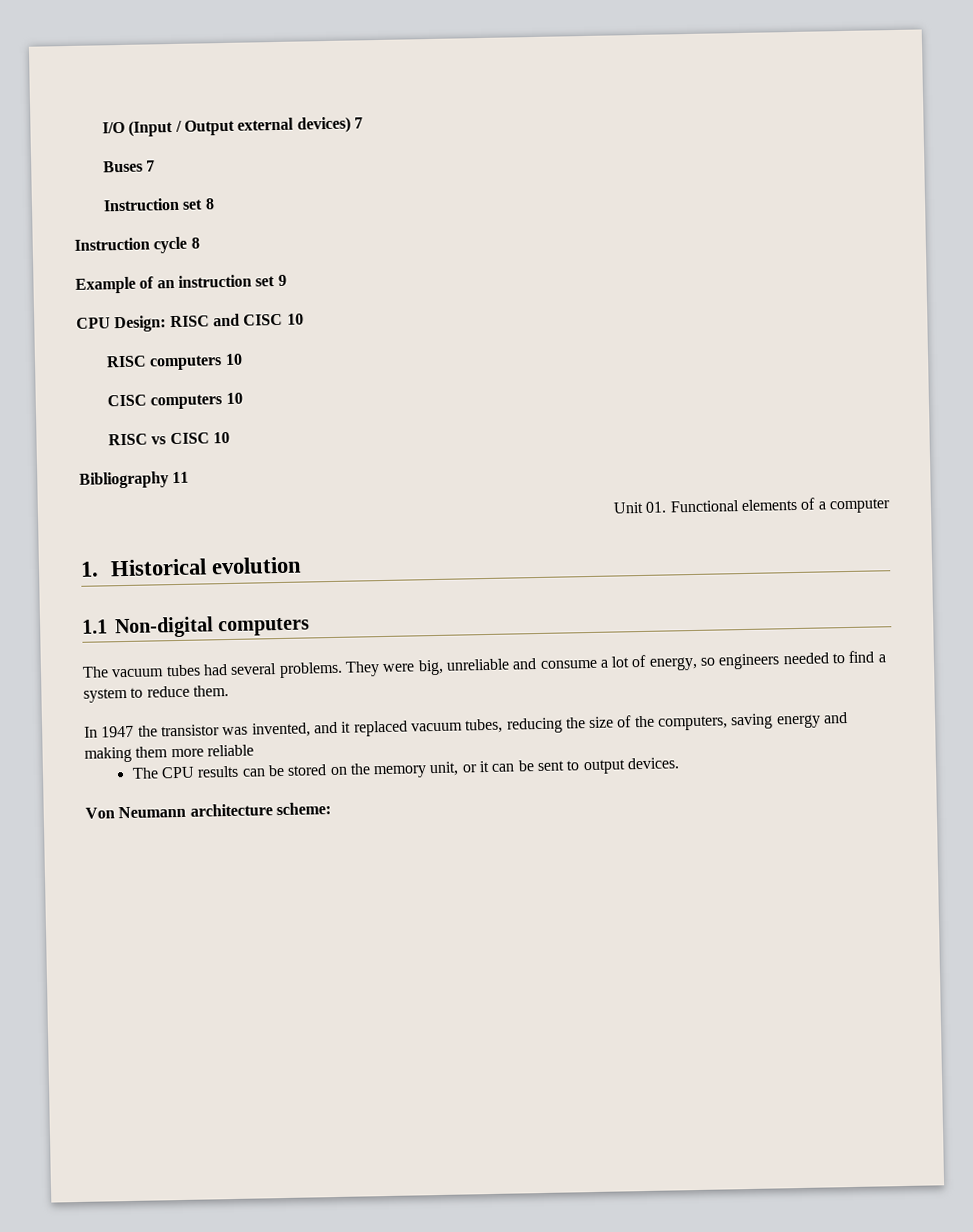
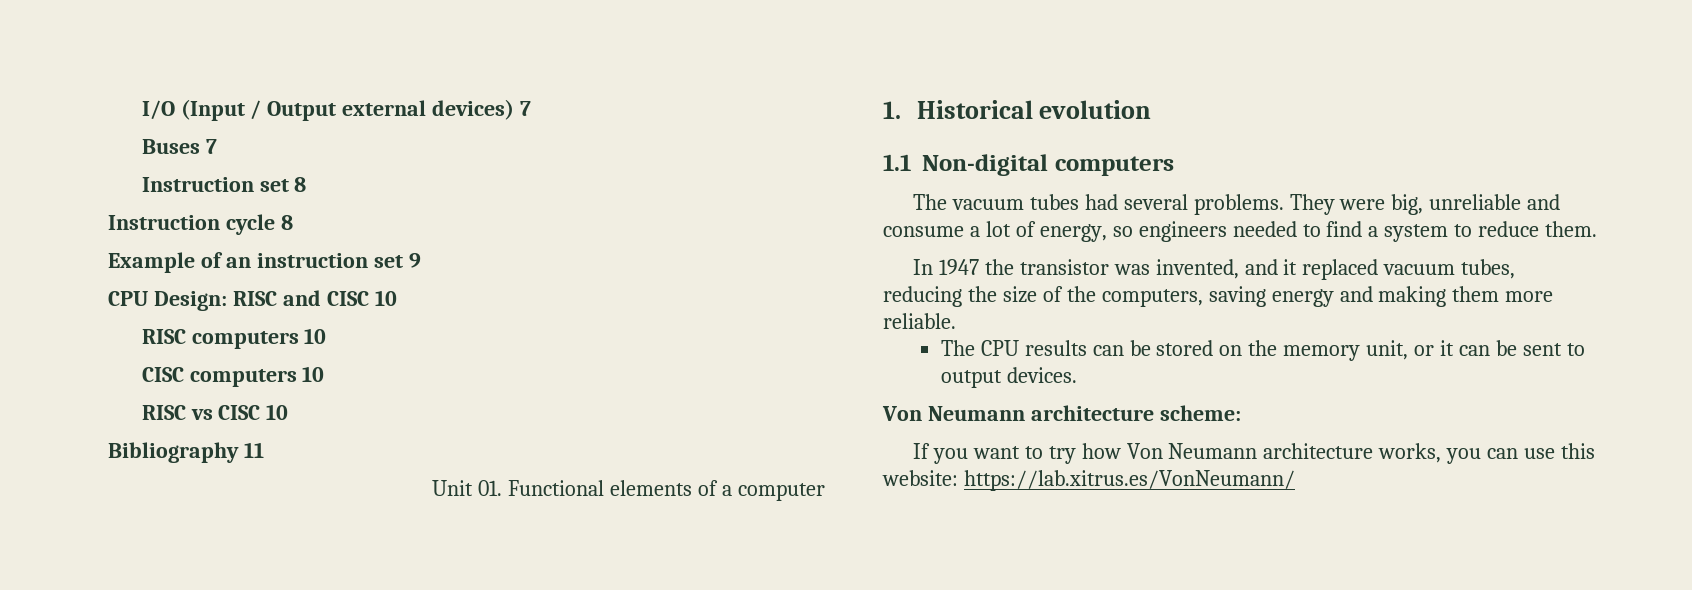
- In 1947 the transistor was invented, and it replaced vacuum tubes, reducing the size of the computers, saving energy and making them more reliable
+ In 1947 the transistor was invented, and it replaced vacuum tubes, reducing the size of the computers, saving energy and making them more reliable.
+ If you want to try how Von Neumann architecture works, you can use this website: https://lab.xitrus.es/VonNeumann/

